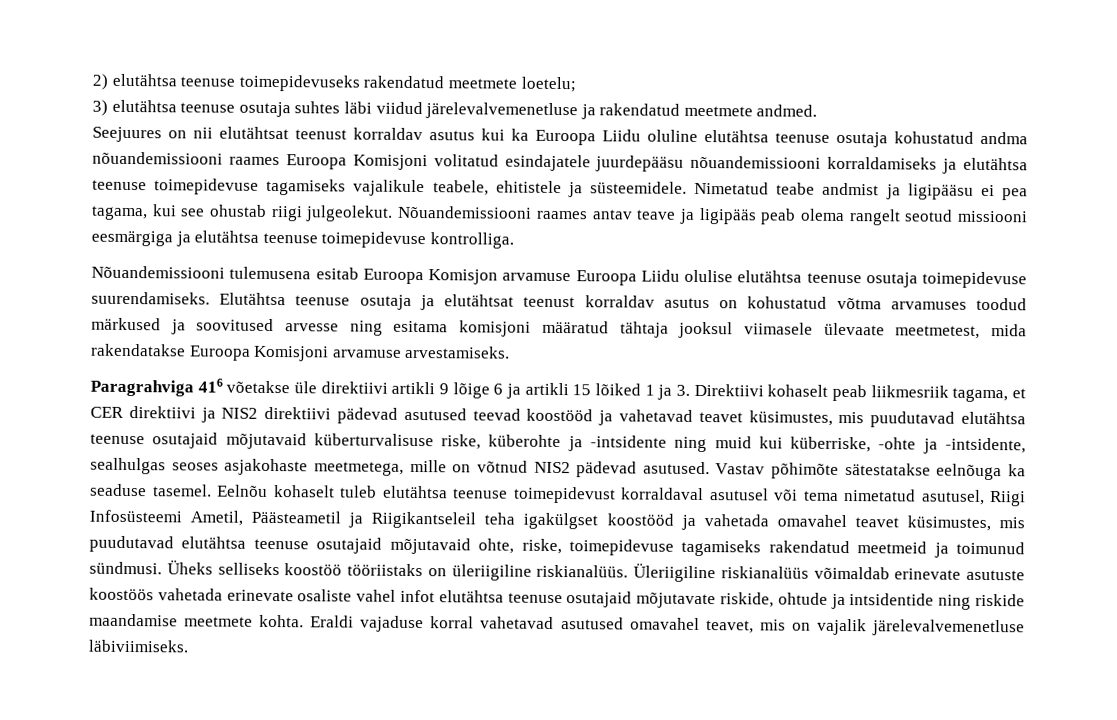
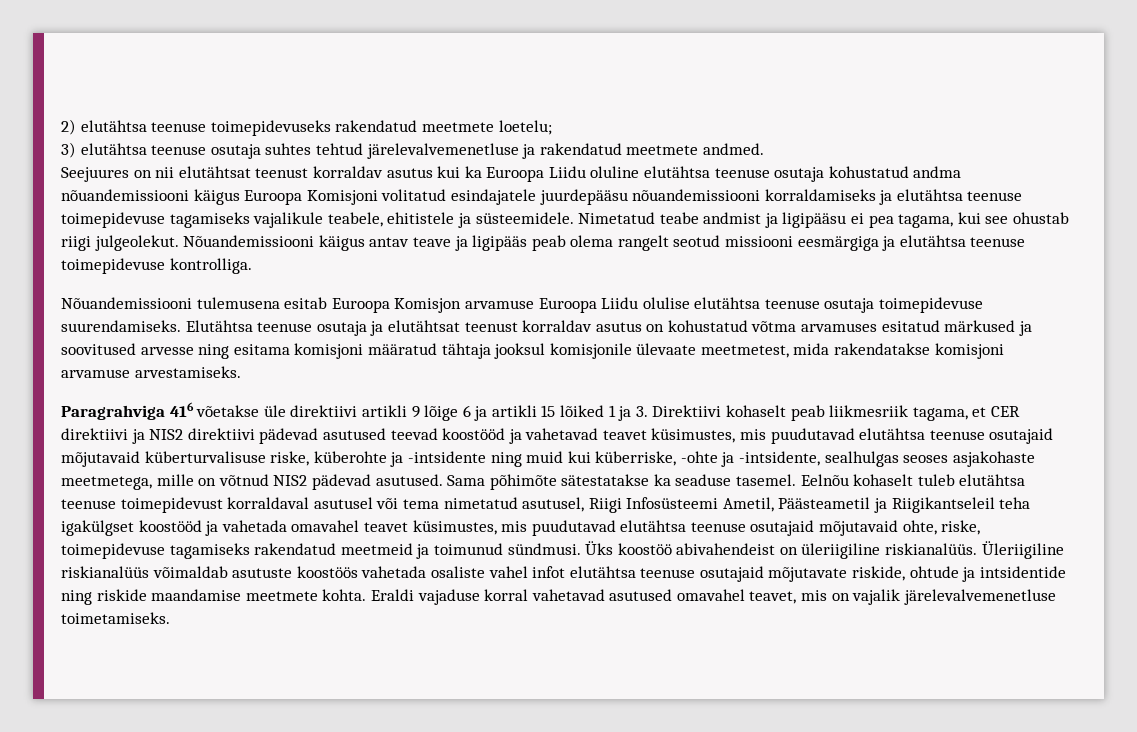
- 3) elutähtsa teenuse osutaja suhtes läbi viidud järelevalvemenetluse ja rakendatud meetmete andmed.
+ 3) elutähtsa teenuse osutaja suhtes tehtud järelevalvemenetluse ja rakendatud meetmete andmed.
- Seejuures on nii elutähtsat teenust korraldav asutus kui ka Euroopa Liidu oluline elutähtsa teenuse osutaja kohustatud andma nõuandemissiooni raames Euroopa Komisjoni volitatud esindajatele juurdepääsu nõuandemissiooni korraldamiseks ja elutähtsa teenuse toimepidevuse tagamiseks vajalikule teabele, ehitistele ja süsteemidele.
+ Seejuures on nii elutähtsat teenust korraldav asutus kui ka Euroopa Liidu oluline elutähtsa teenuse osutaja kohustatud andma nõuandemissiooni käigus Euroopa Komisjoni volitatud esindajatele juurdepääsu nõuandemissiooni korraldamiseks ja elutähtsa teenuse toimepidevuse tagamiseks vajalikule teabele, ehitistele ja süsteemidele.
- Nõuandemissiooni raames antav teave ja ligipääs peab olema rangelt seotud missiooni eesmärgiga ja elutähtsa teenuse toimepidevuse kontrolliga.
+ Nõuandemissiooni käigus antav teave ja ligipääs peab olema rangelt seotud missiooni eesmärgiga ja elutähtsa teenuse toimepidevuse kontrolliga.
- Elutähtsa teenuse osutaja ja elutähtsat teenust korraldav asutus on kohustatud võtma arvamuses toodud märkused ja soovitused arvesse ning esitama komisjoni määratud tähtaja jooksul viimasele ülevaate meetmetest, mida rakendatakse Euroopa Komisjoni arvamuse arvestamiseks.
+ Elutähtsa teenuse osutaja ja elutähtsat teenust korraldav asutus on kohustatud võtma arvamuses esitatud märkused ja soovitused arvesse ning esitama komisjoni määratud tähtaja jooksul komisjonile ülevaate meetmetest, mida rakendatakse komisjoni arvamuse arvestamiseks.
- Vastav põhimõte sätestatakse eelnõuga ka seaduse tasemel.
+ Sama põhimõte sätestatakse ka seaduse tasemel.
- Üheks selliseks koostöö tööriistaks on üleriigiline riskianalüüs.
+ Üks koostöö abivahendeist on üleriigiline riskianalüüs.
- Üleriigiline riskianalüüs võimaldab erinevate asutuste koostöös vahetada erinevate osaliste vahel infot elutähtsa teenuse osutajaid mõjutavate riskide, ohtude ja intsidentide ning riskide maandamise meetmete kohta.
+ Üleriigiline riskianalüüs võimaldab asutuste koostöös vahetada osaliste vahel infot elutähtsa teenuse osutajaid mõjutavate riskide, ohtude ja intsidentide ning riskide maandamise meetmete kohta.
- Eraldi vajaduse korral vahetavad asutused omavahel teavet, mis on vajalik järelevalvemenetluse läbiviimiseks.
+ Eraldi vajaduse korral vahetavad asutused omavahel teavet, mis on vajalik järelevalvemenetluse toimetamiseks.

